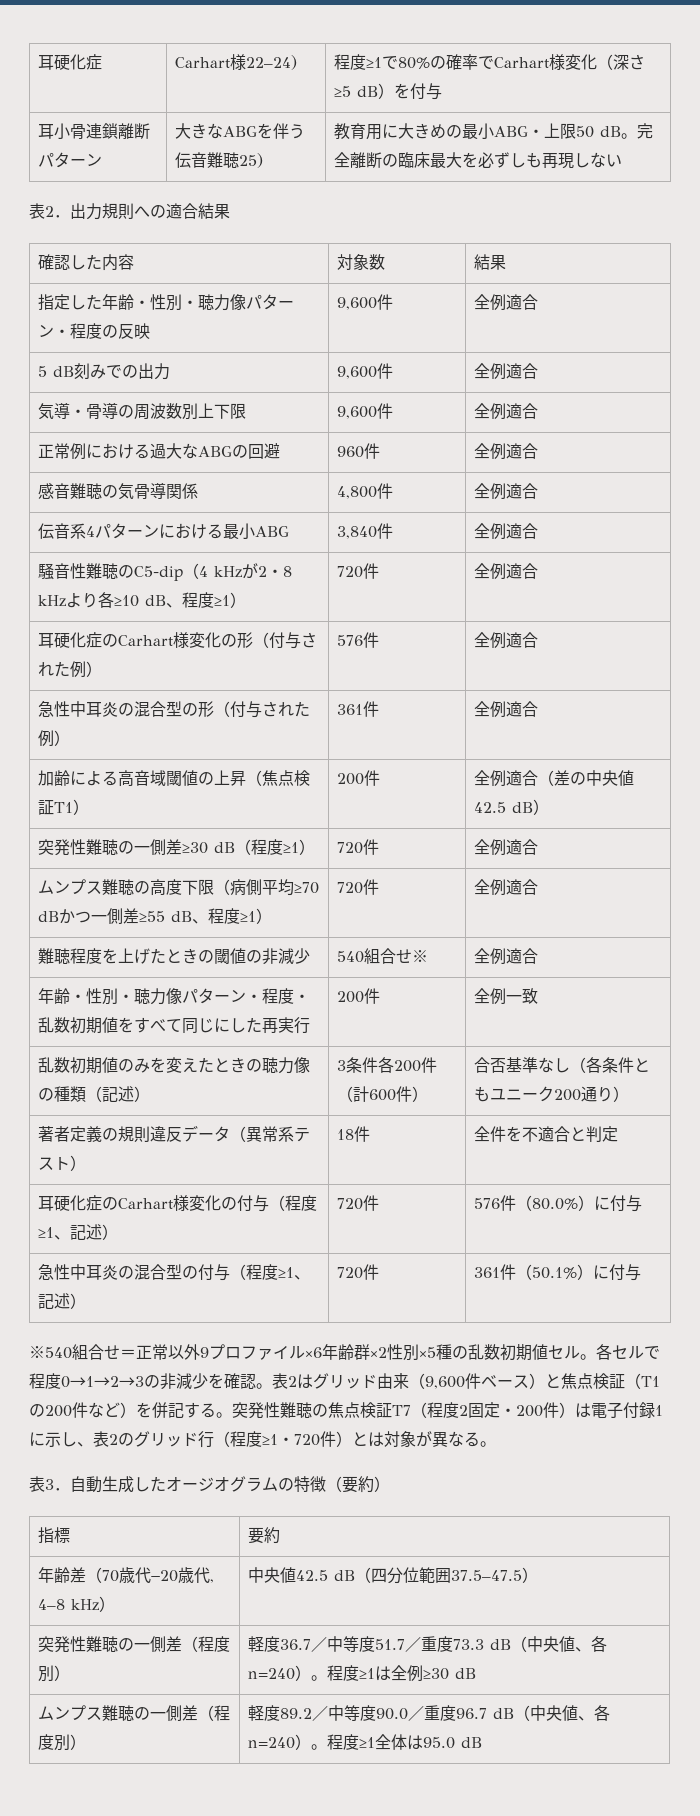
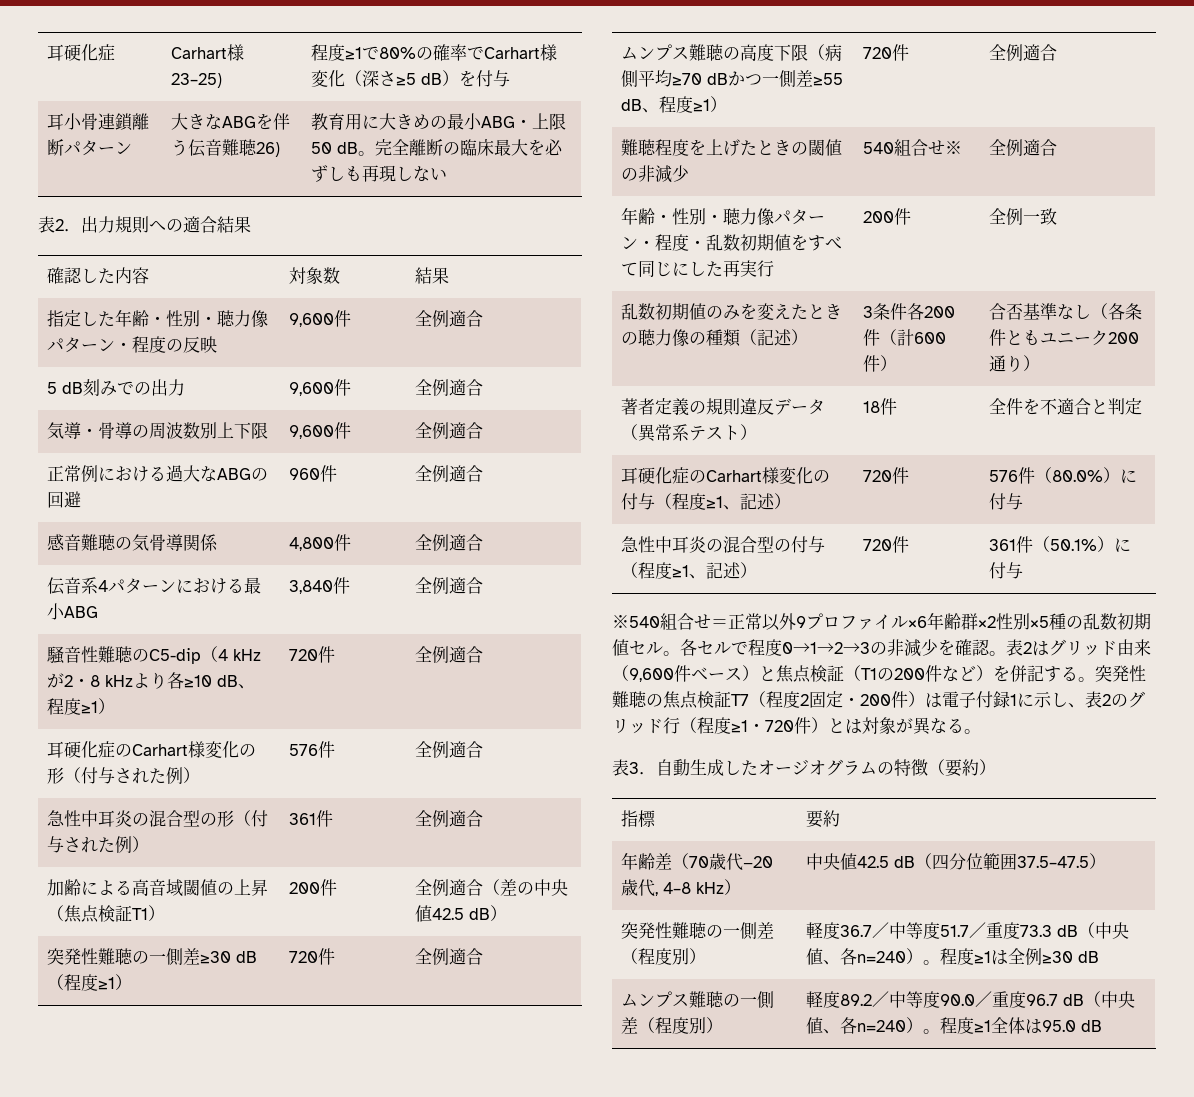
- 耳硬化症 | Carhart様22–24) | 程度≥1で80%の確率でCarhart様変化（深さ≥5 dB）を付与
+ 耳硬化症 | Carhart様23–25) | 程度≥1で80%の確率でCarhart様変化（深さ≥5 dB）を付与
- 耳小骨連鎖離断パターン | 大きなABGを伴う伝音難聴25) | 教育用に大きめの最小ABG・上限50 dB。完全離断の臨床最大を必ずしも再現しない
+ 耳小骨連鎖離断パターン | 大きなABGを伴う伝音難聴26) | 教育用に大きめの最小ABG・上限50 dB。完全離断の臨床最大を必ずしも再現しない

